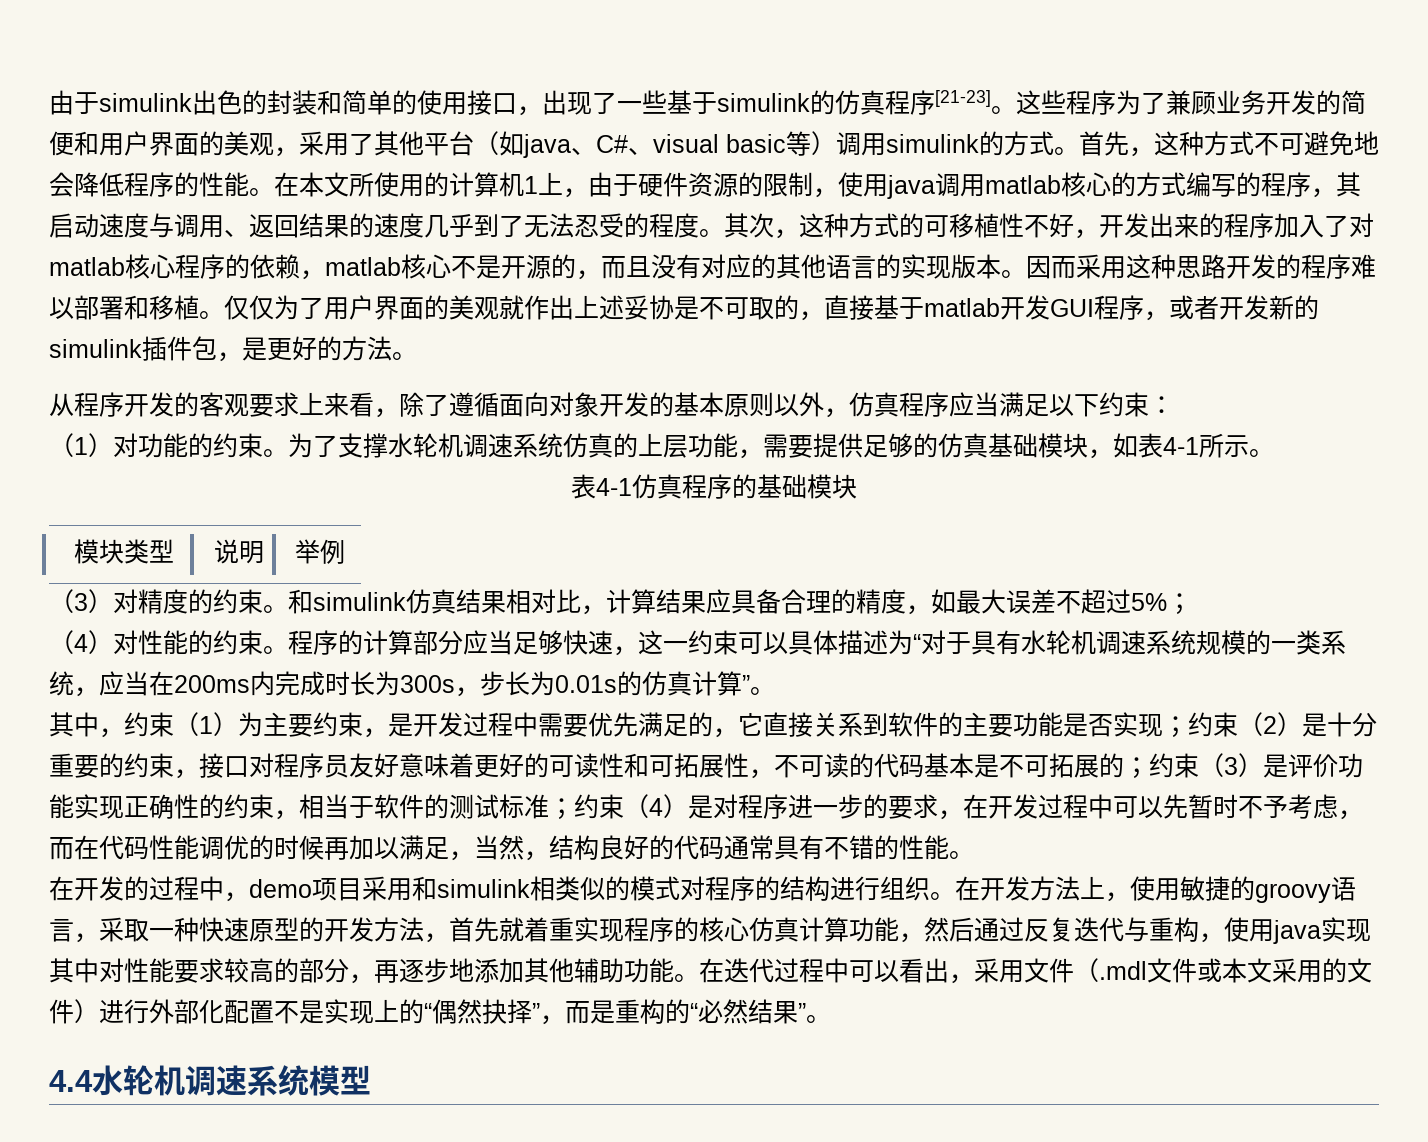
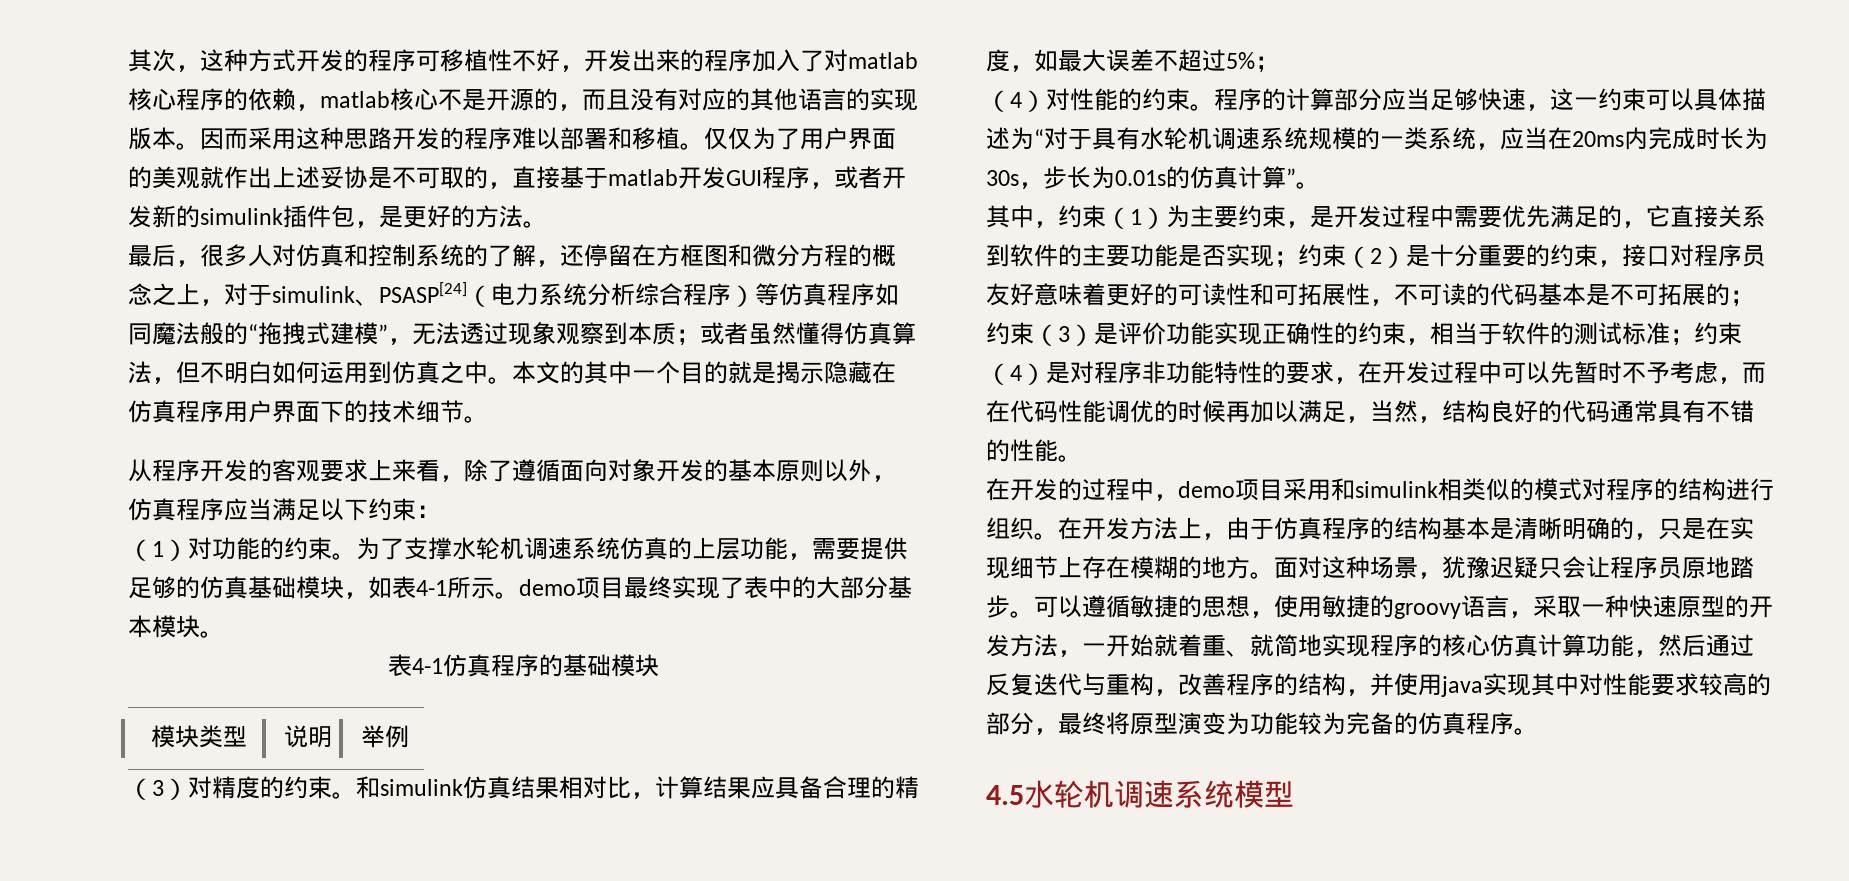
- 由于simulink出色的封装和简单的使用接口，出现了一些基于simulink的仿真程序[21-23]。这些程序为了兼顾业务开发的简便和用户界面的美观，采用了其他平台（如java、C#、visual basic等）调用simulink的方式。首先，这种方式不可避免地会降低程序的性能。在本文所使用的计算机1上，由于硬件资源的限制，使用java调用matlab核心的方式编写的程序，其启动速度与调用、返回结果的速度几乎到了无法忍受的程度。其次，这种方式的可移植性不好，开发出来的程序加入了对matlab核心程序的依赖，matlab核心不是开源的，而且没有对应的其他语言的实现版本。
+ 其次，这种方式开发的程序可移植性不好，开发出来的程序加入了对matlab核心程序的依赖，matlab核心不是开源的，而且没有对应的其他语言的实现版本。
+ 最后，很多人对仿真和控制系统的了解，还停留在方框图和微分方程的概念之上，对于simulink、PSASP[24]（电力系统分析综合程序）等仿真程序如同魔法般的“拖拽式建模”，无法透过现象观察到本质；或者虽然懂得仿真算法，但不明白如何运用到仿真之中。本文的其中一个目的就是揭示隐藏在仿真程序用户界面下的技术细节。
- 为了支撑水轮机调速系统仿真的上层功能，需要提供足够的仿真基础模块，如表4-1所示。
+ 为了支撑水轮机调速系统仿真的上层功能，需要提供足够的仿真基础模块，如表4-1所示。demo项目最终实现了表中的大部分基本模块。
- 程序的计算部分应当足够快速，这一约束可以具体描述为“对于具有水轮机调速系统规模的一类系统，应当在200ms内完成时长为300s，步长为0.01s的仿真计算”。
+ 程序的计算部分应当足够快速，这一约束可以具体描述为“对于具有水轮机调速系统规模的一类系统，应当在20ms内完成时长为30s，步长为0.01s的仿真计算”。
- 约束（4）是对程序进一步的要求，在开发过程中可以先暂时不予考虑，而在代码性能调优的时候再加以满足，当然，结构良好的代码通常具有不错的性能。
+ 约束（4）是对程序非功能特性的要求，在开发过程中可以先暂时不予考虑，而在代码性能调优的时候再加以满足，当然，结构良好的代码通常具有不错的性能。
- 在开发方法上，使用敏捷的groovy语言，采取一种快速原型的开发方法，首先就着重实现程序的核心仿真计算功能，然后通过反复迭代与重构，使用java实现其中对性能要求较高的部分，再逐步地添加其他辅助功能。在迭代过程中可以看出，采用文件（.mdl文件或本文采用的文件）进行外部化配置不是实现上的“偶然抉择”，而是重构的“必然结果”。
- 4.4水轮机调速系统模型
+ 在开发方法上，由于仿真程序的结构基本是清晰明确的，只是在实现细节上存在模糊的地方。面对这种场景，犹豫迟疑只会让程序员原地踏步。可以遵循敏捷的思想，使用敏捷的groovy语言，采取一种快速原型的开发方法，一开始就着重、就简地实现程序的核心仿真计算功能，然后通过反复迭代与重构，改善程序的结构，并使用java实现其中对性能要求较高的部分，最终将原型演变为功能较为完备的仿真程序。
+ 4.5水轮机调速系统模型

